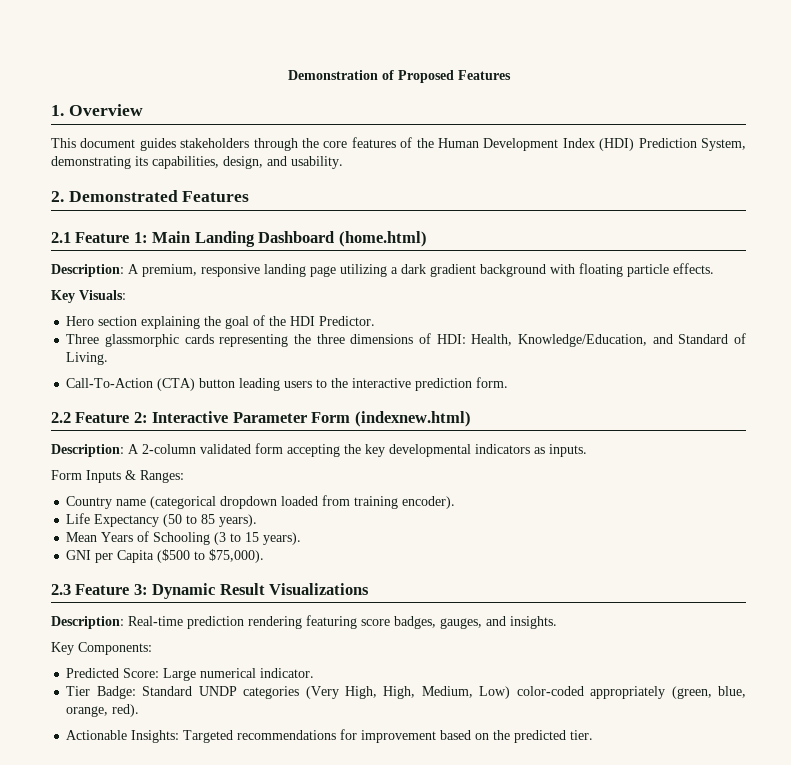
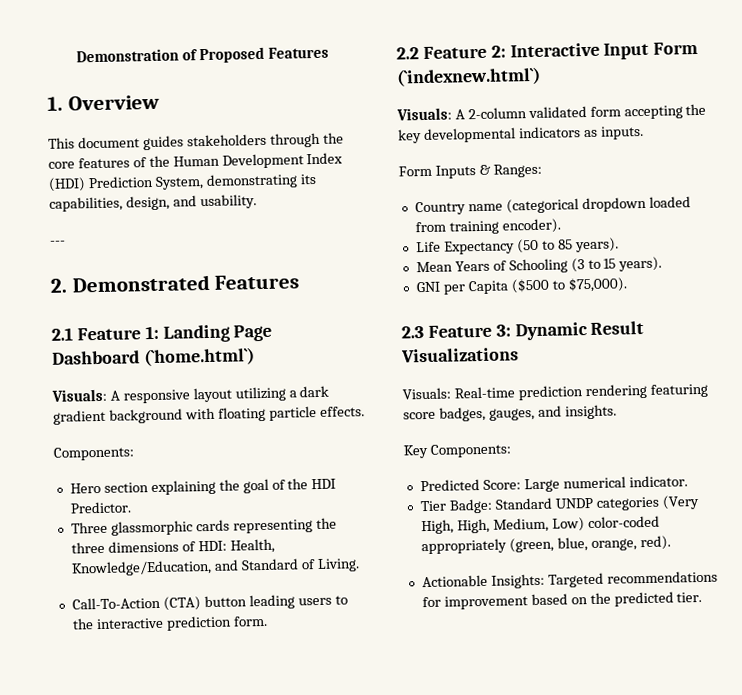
+ ---
- 2.1 Feature 1: Main Landing Dashboard (home.html)
- Description: A premium, responsive landing page utilizing a dark gradient background with floating particle effects.
- Key Visuals:
+ 2.1 Feature 1: Landing Page Dashboard (`home.html`)
+ Visuals: A responsive layout utilizing a dark gradient background with floating particle effects.
+ Components:
- 2.2 Feature 2: Interactive Parameter Form (indexnew.html)
- Description: A 2-column validated form accepting the key developmental indicators as inputs.
+ 2.2 Feature 2: Interactive Input Form (`indexnew.html`)
+ Visuals: A 2-column validated form accepting the key developmental indicators as inputs.
- Description: Real-time prediction rendering featuring score badges, gauges, and insights.
+ Visuals: Real-time prediction rendering featuring score badges, gauges, and insights.

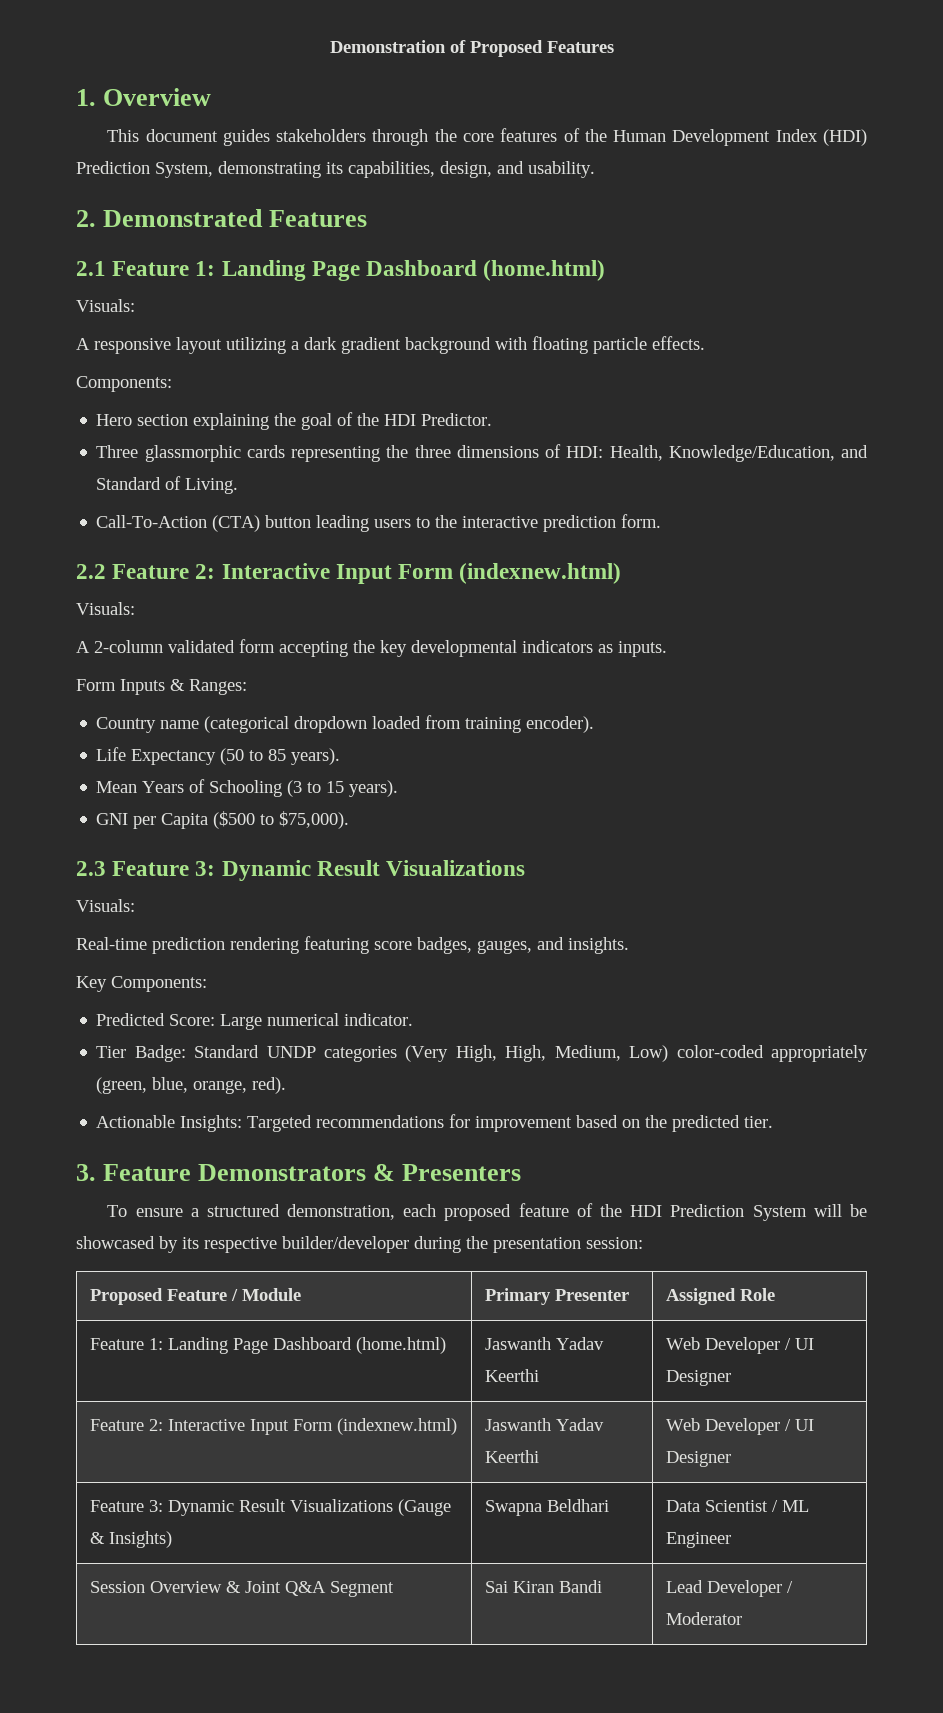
- ---
- 2.1 Feature 1: Landing Page Dashboard (`home.html`)
- Visuals: A responsive layout utilizing a dark gradient background with floating particle effects.
+ 2.1 Feature 1: Landing Page Dashboard (home.html)
+ Visuals:
+ A responsive layout utilizing a dark gradient background with floating particle effects.
- 2.2 Feature 2: Interactive Input Form (`indexnew.html`)
- Visuals: A 2-column validated form accepting the key developmental indicators as inputs.
+ 2.2 Feature 2: Interactive Input Form (indexnew.html)
+ Visuals:
+ A 2-column validated form accepting the key developmental indicators as inputs.
  2.3 Feature 3: Dynamic Result Visualizations
- Visuals: Real-time prediction rendering featuring score badges, gauges, and insights.
+ Visuals:
+ Real-time prediction rendering featuring score badges, gauges, and insights.
+ 3. Feature Demonstrators & Presenters
+ To ensure a structured demonstration, each proposed feature of the HDI Prediction System will be showcased by its respective builder/developer during the presentation session:
+ Proposed Feature / Module | Primary Presenter | Assigned Role
+ Feature 1: Landing Page Dashboard (home.html) | Jaswanth Yadav Keerthi | Web Developer / UI Designer
+ Feature 2: Interactive Input Form (indexnew.html) | Jaswanth Yadav Keerthi | Web Developer / UI Designer
+ Feature 3: Dynamic Result Visualizations (Gauge & Insights) | Swapna Beldhari | Data Scientist / ML Engineer
+ Session Overview & Joint Q&A Segment | Sai Kiran Bandi | Lead Developer / Moderator

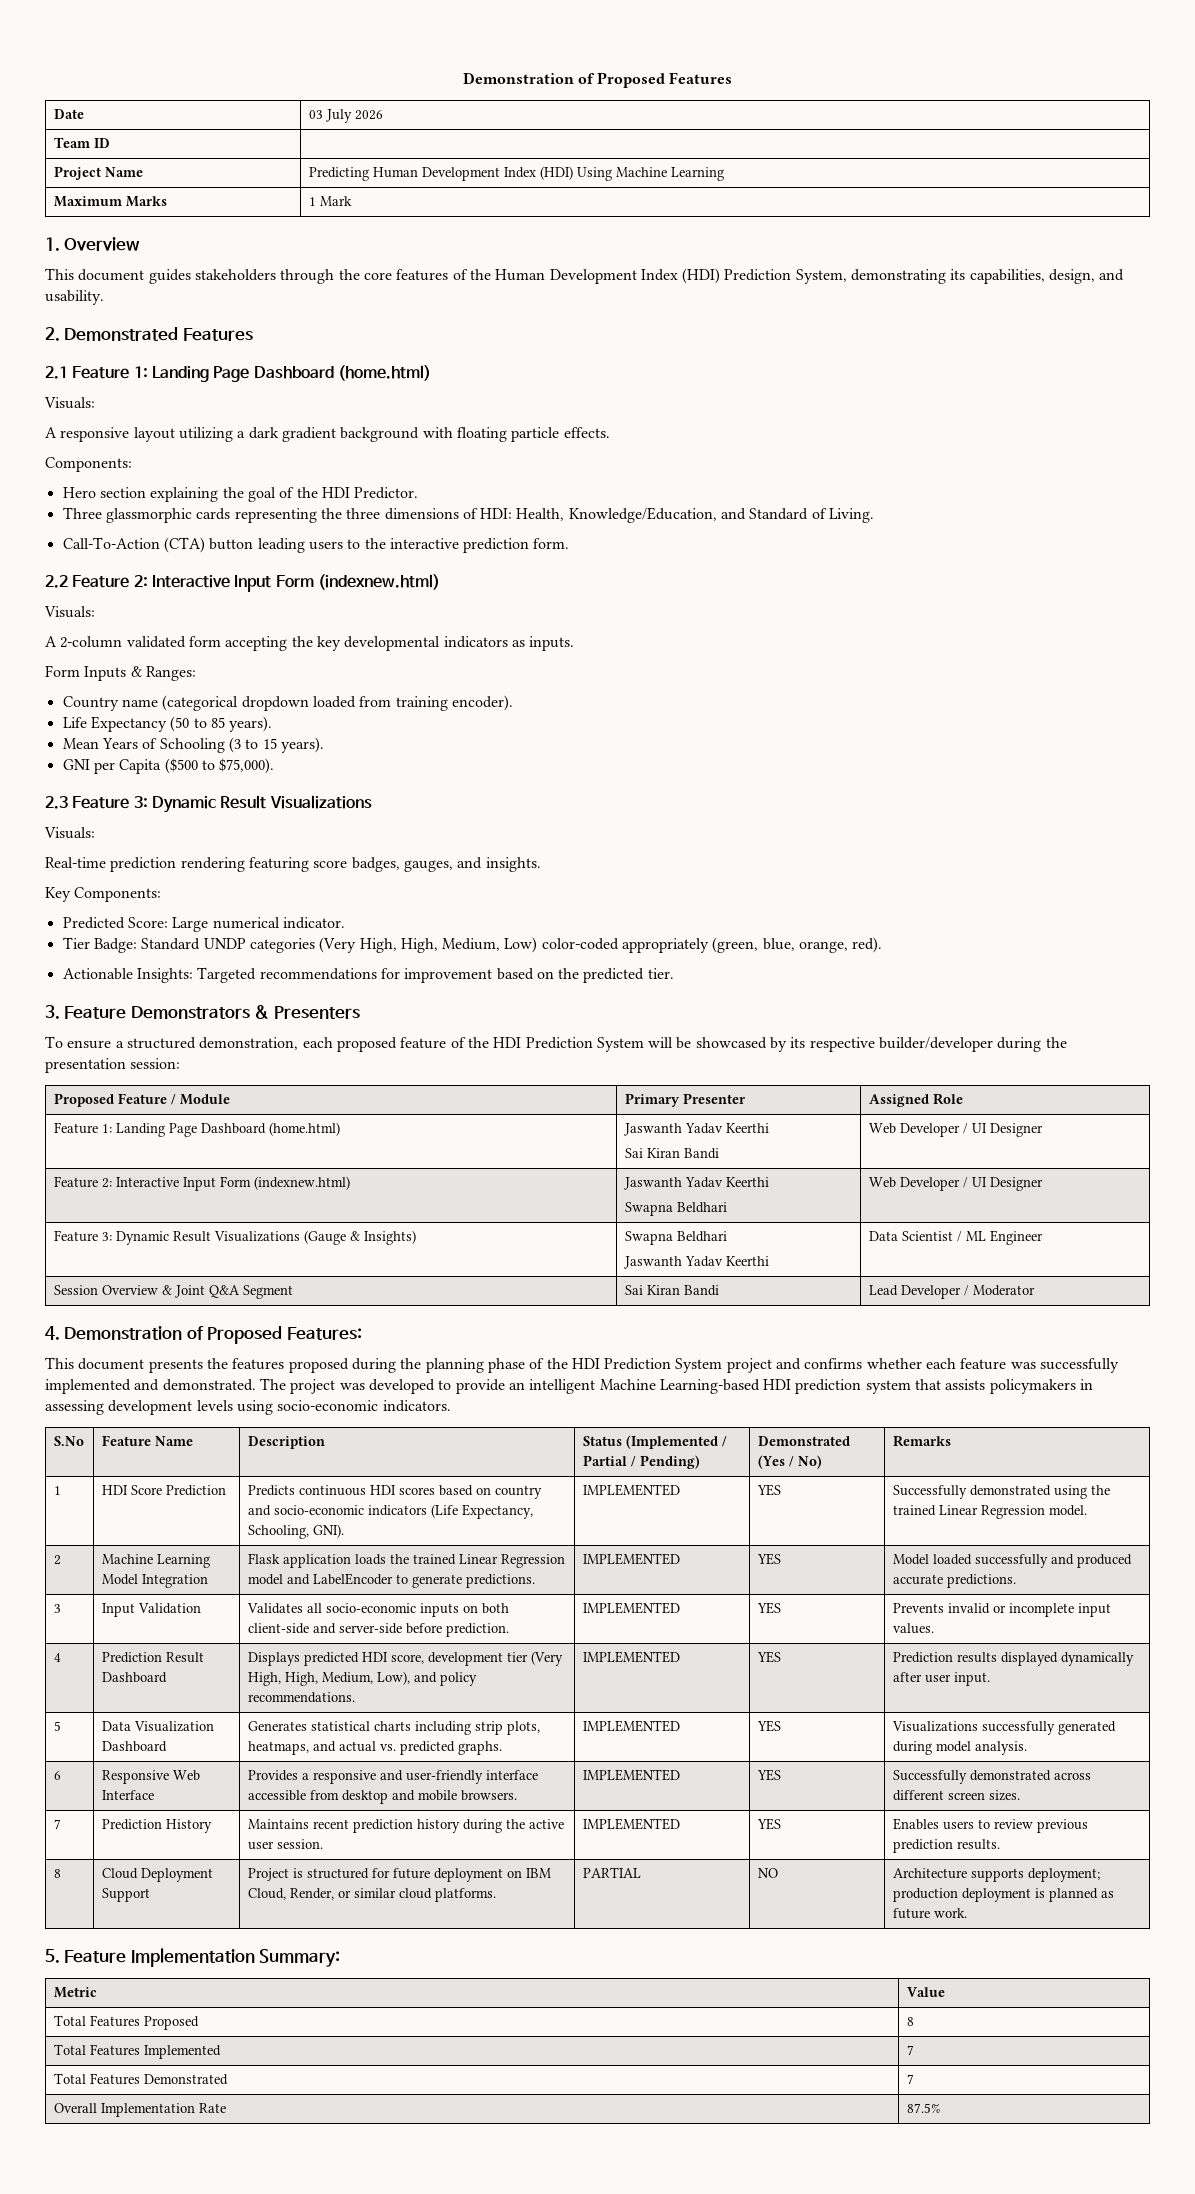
+ Date | 03 July 2026
+ Team ID |
+ Project Name | Predicting Human Development Index (HDI) Using Machine Learning
+ Maximum Marks | 1 Mark
- Feature 1: Landing Page Dashboard (home.html) | Jaswanth Yadav Keerthi | Web Developer / UI Designer
+ Feature 1: Landing Page Dashboard (home.html) | Jaswanth Yadav Keerthi
+ Sai Kiran Bandi | Web Developer / UI Designer
- Feature 2: Interactive Input Form (indexnew.html) | Jaswanth Yadav Keerthi | Web Developer / UI Designer
+ Feature 2: Interactive Input Form (indexnew.html) | Jaswanth Yadav Keerthi
+ Swapna Beldhari | Web Developer / UI Designer
- Feature 3: Dynamic Result Visualizations (Gauge & Insights) | Swapna Beldhari | Data Scientist / ML Engineer
+ Feature 3: Dynamic Result Visualizations (Gauge & Insights) | Swapna Beldhari
+ Jaswanth Yadav Keerthi | Data Scientist / ML Engineer
+ 4. Demonstration of Proposed Features:
+ This document presents the features proposed during the planning phase of the HDI Prediction System project and confirms whether each feature was successfully implemented and demonstrated. The project was developed to provide an intelligent Machine Learning-based HDI prediction system that assists policymakers in assessing development levels using socio-economic indicators.
+ S.No | Feature Name | Description | Status (Implemented / Partial / Pending) | Demonstrated (Yes / No) | Remarks
+ 1 | HDI Score Prediction | Predicts continuous HDI scores based on country and socio-economic indicators (Life Expectancy, Schooling, GNI). | IMPLEMENTED | YES | Successfully demonstrated using the trained Linear Regression model.
+ 2 | Machine Learning Model Integration | Flask application loads the trained Linear Regression model and LabelEncoder to generate predictions. | IMPLEMENTED | YES | Model loaded successfully and produced accurate predictions.
+ 3 | Input Validation | Validates all socio-economic inputs on both client-side and server-side before prediction. | IMPLEMENTED | YES | Prevents invalid or incomplete input values.
+ 4 | Prediction Result Dashboard | Displays predicted HDI score, development tier (Very High, High, Medium, Low), and policy recommendations. | IMPLEMENTED | YES | Prediction results displayed dynamically after user input.
+ 5 | Data Visualization Dashboard | Generates statistical charts including strip plots, heatmaps, and actual vs. predicted graphs. | IMPLEMENTED | YES | Visualizations successfully generated during model analysis.
+ 6 | Responsive Web Interface | Provides a responsive and user-friendly interface accessible from desktop and mobile browsers. | IMPLEMENTED | YES | Successfully demonstrated across different screen sizes.
+ 7 | Prediction History | Maintains recent prediction history during the active user session. | IMPLEMENTED | YES | Enables users to review previous prediction results.
+ 8 | Cloud Deployment Support | Project is structured for future deployment on IBM Cloud, Render, or similar cloud platforms. | PARTIAL | NO | Architecture supports deployment; production deployment is planned as future work.
+ 5. Feature Implementation Summary:
+ Metric | Value
+ Total Features Proposed | 8
+ Total Features Implemented | 7
+ Total Features Demonstrated | 7
+ Overall Implementation Rate | 87.5%

